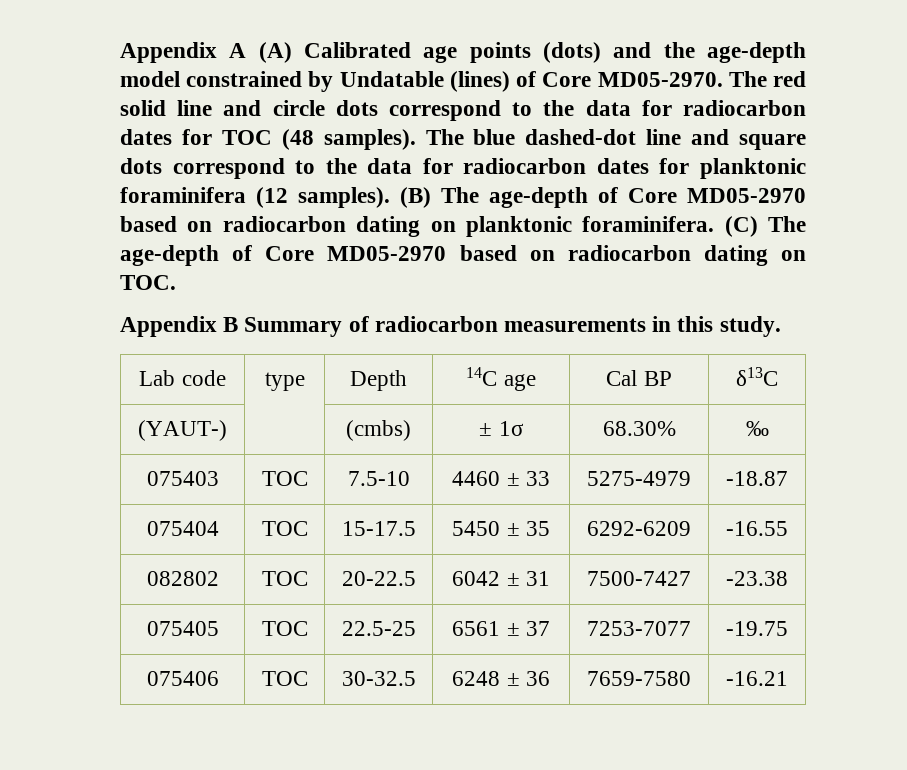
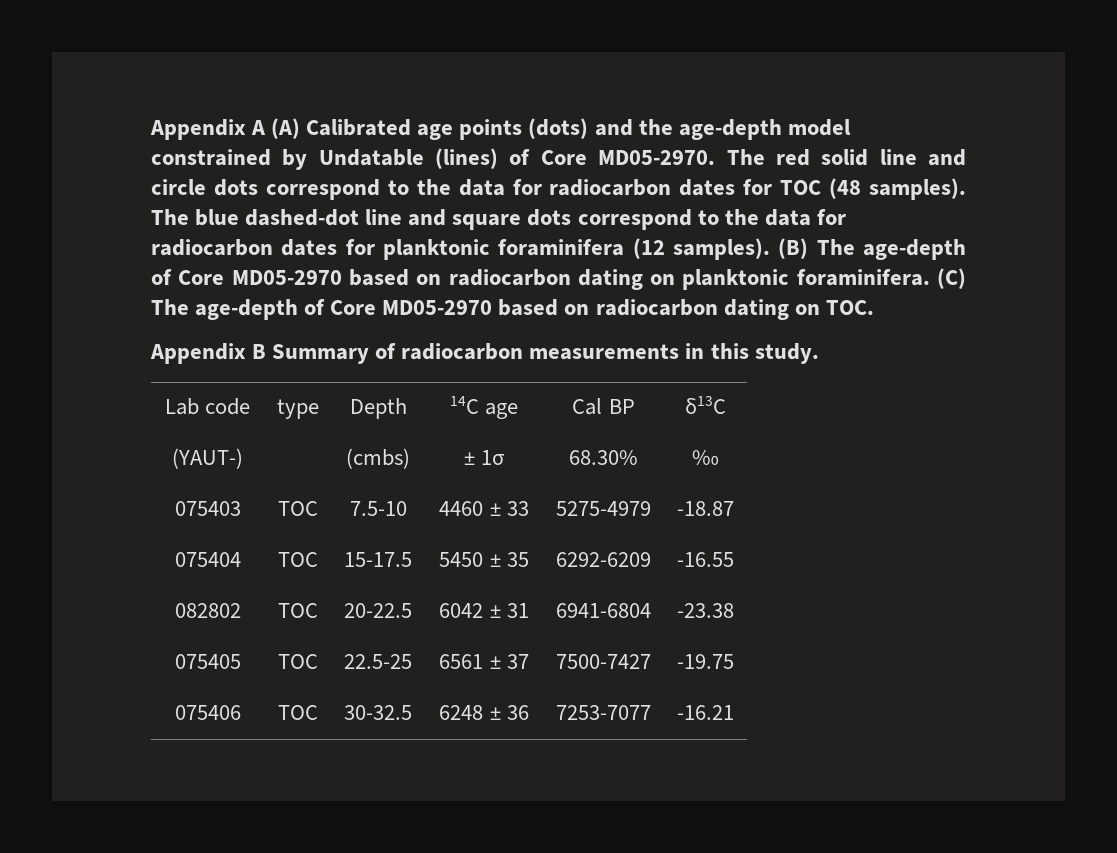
- 082802 | TOC | 20-22.5 | 6042 ± 31 | 7500-7427 | -23.38
+ 082802 | TOC | 20-22.5 | 6042 ± 31 | 6941-6804 | -23.38
- 075405 | TOC | 22.5-25 | 6561 ± 37 | 7253-7077 | -19.75
+ 075405 | TOC | 22.5-25 | 6561 ± 37 | 7500-7427 | -19.75
- 075406 | TOC | 30-32.5 | 6248 ± 36 | 7659-7580 | -16.21
+ 075406 | TOC | 30-32.5 | 6248 ± 36 | 7253-7077 | -16.21

